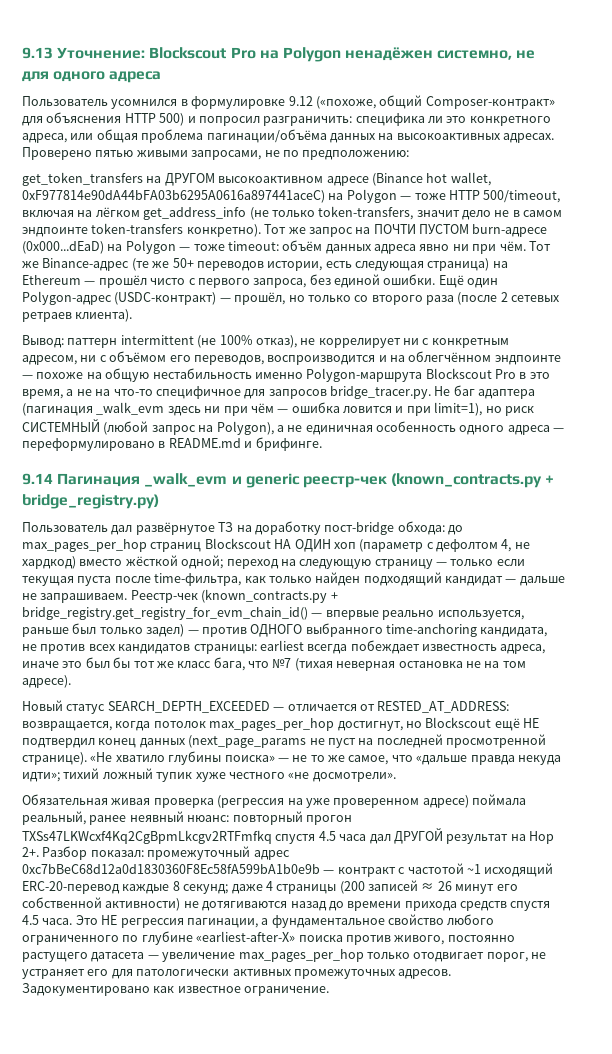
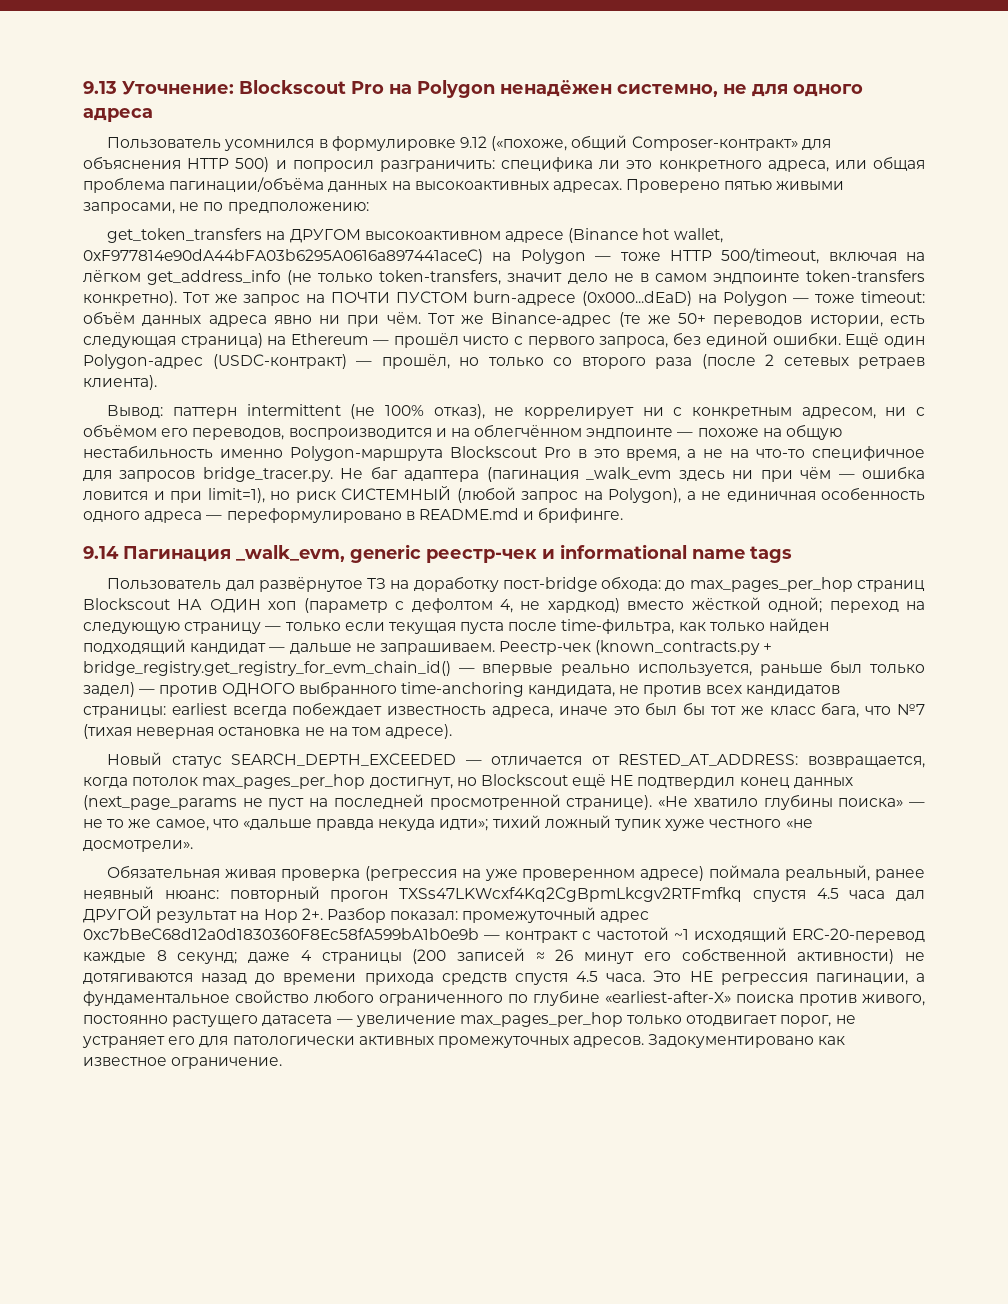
- 9.14 Пагинация _walk_evm и generic реестр-чек (known_contracts.py + bridge_registry.py)
+ 9.14 Пагинация _walk_evm, generic реестр-чек и informational name tags

